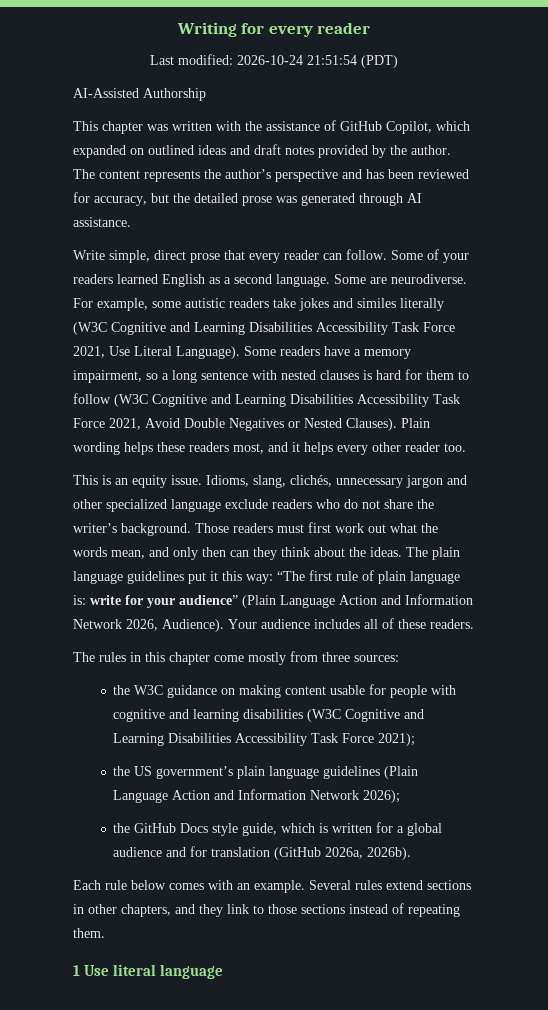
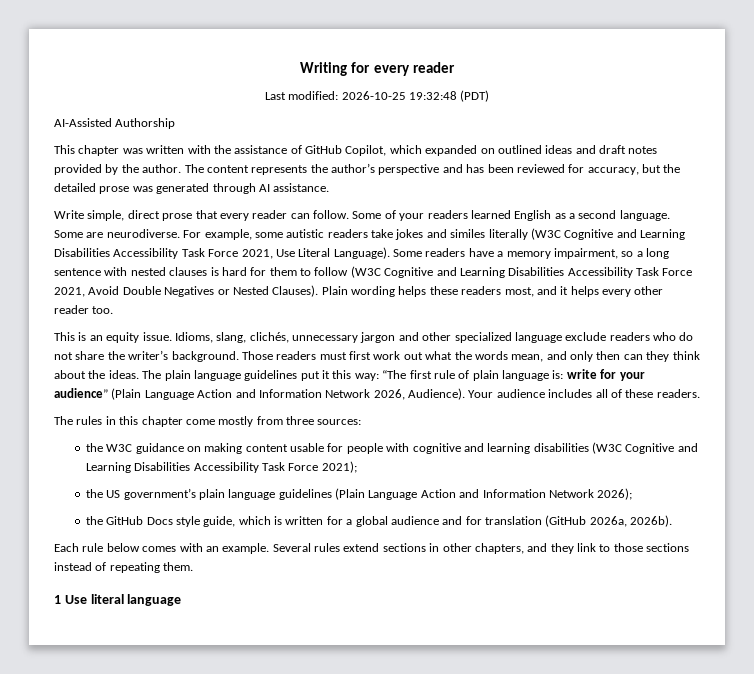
- Last modified: 2026-10-24 21:51:54 (PDT)
+ Last modified: 2026-10-25 19:32:48 (PDT)

